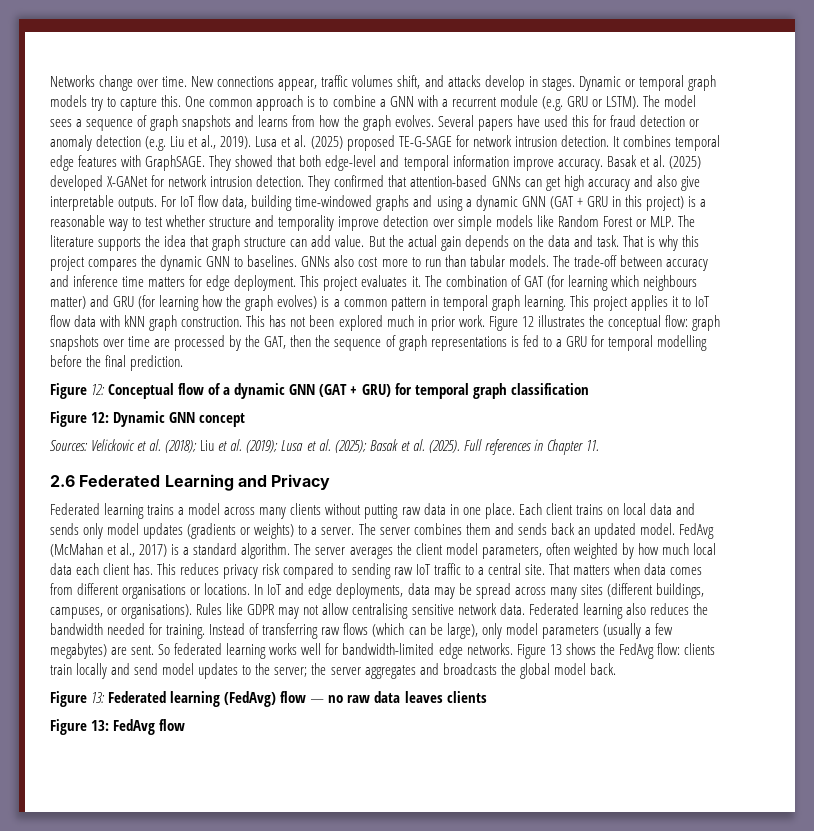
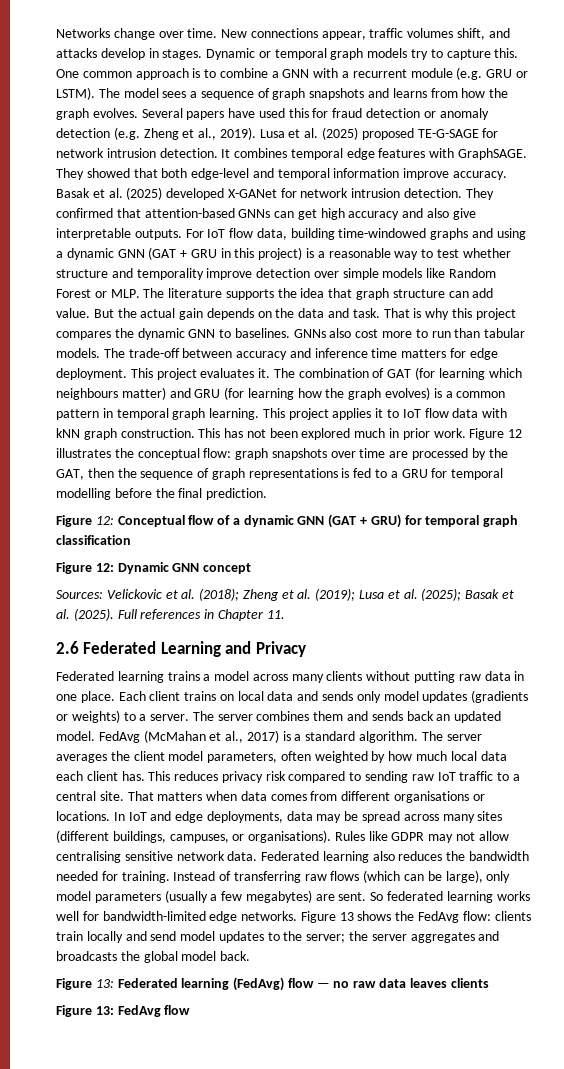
- Several papers have used this for fraud detection or anomaly detection (e.g. Liu et al., 2019).
+ Several papers have used this for fraud detection or anomaly detection (e.g. Zheng et al., 2019).
- Sources: Velickovic et al. (2018); Liu et al. (2019); Lusa et al. (2025); Basak et al. (2025).
+ Sources: Velickovic et al. (2018); Zheng et al. (2019); Lusa et al. (2025); Basak et al. (2025).

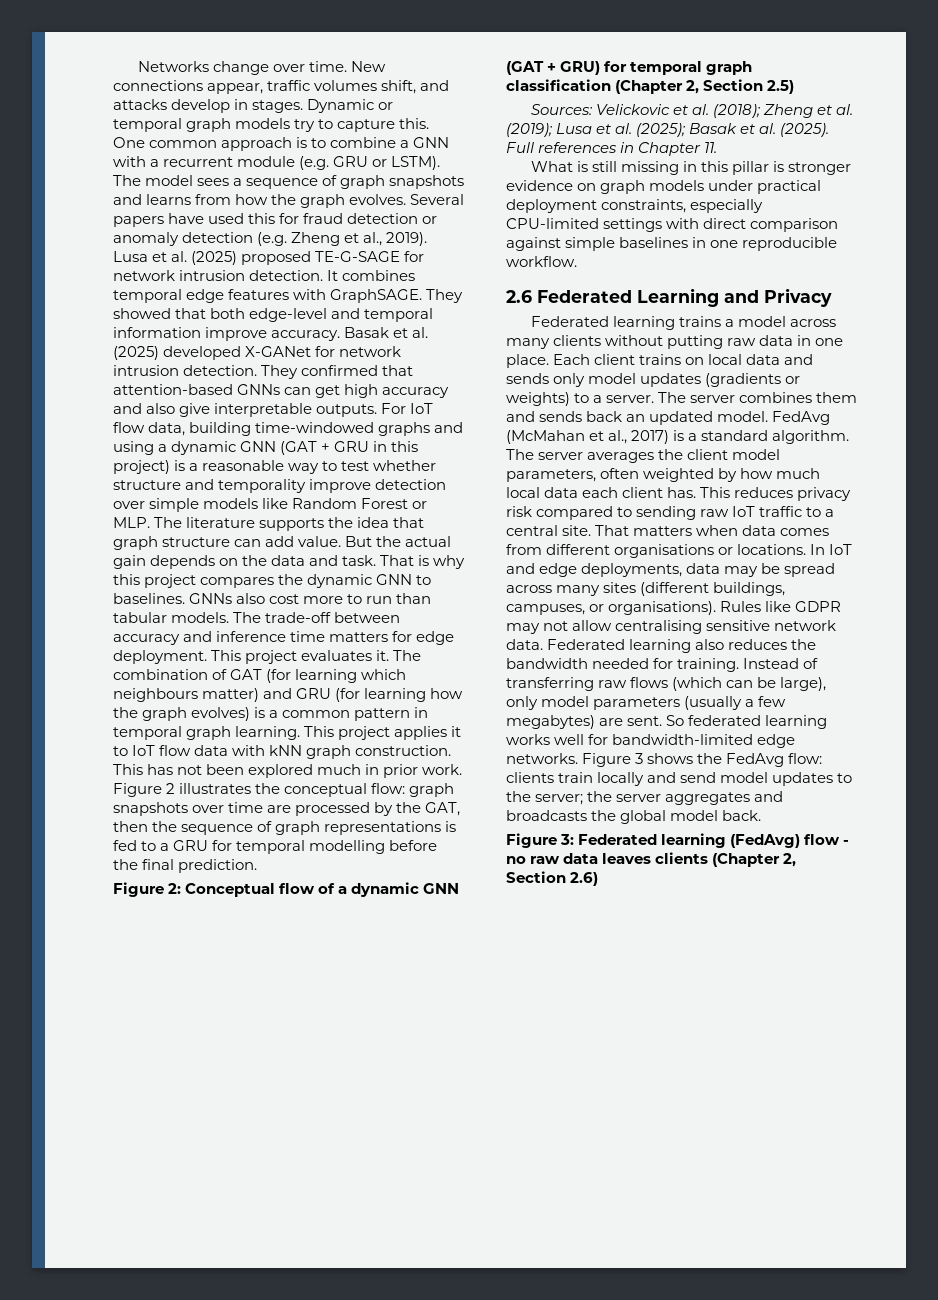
- Figure 12 illustrates the conceptual flow: graph snapshots over time are processed by the GAT, then the sequence of graph representations is fed to a GRU for temporal modelling before the final prediction.
+ Figure 2 illustrates the conceptual flow: graph snapshots over time are processed by the GAT, then the sequence of graph representations is fed to a GRU for temporal modelling before the final prediction.
- Figure 12: Conceptual flow of a dynamic GNN (GAT + GRU) for temporal graph classification
- Figure 12: Dynamic GNN concept
+ Figure 2: Conceptual flow of a dynamic GNN (GAT + GRU) for temporal graph classification (Chapter 2, Section 2.5)
+ What is still missing in this pillar is stronger evidence on graph models under practical deployment constraints, especially CPU-limited settings with direct comparison against simple baselines in one reproducible workflow.
- Figure 13 shows the FedAvg flow: clients train locally and send model updates to the server; the server aggregates and broadcasts the global model back.
+ Figure 3 shows the FedAvg flow: clients train locally and send model updates to the server; the server aggregates and broadcasts the global model back.
- Figure 13: Federated learning (FedAvg) flow — no raw data leaves clients
- Figure 13: FedAvg flow
+ Figure 3: Federated learning (FedAvg) flow - no raw data leaves clients (Chapter 2, Section 2.6)

